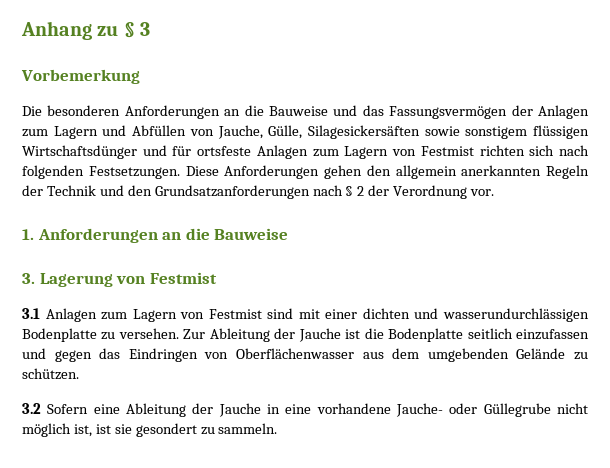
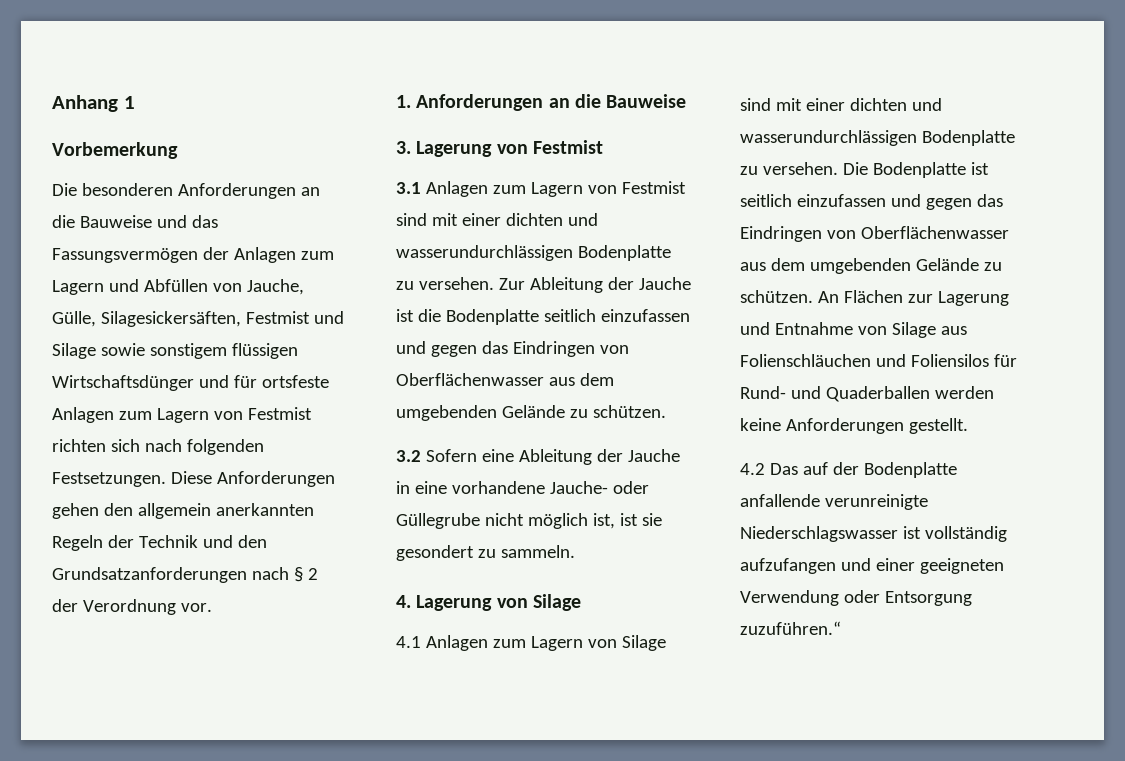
- Anhang zu § 3
+ Anhang 1
- Die besonderen Anforderungen an die Bauweise und das Fassungsvermögen der Anlagen zum Lagern und Abfüllen von Jauche, Gülle, Silagesickersäften sowie sonstigem flüssigen Wirtschaftsdünger und für ortsfeste Anlagen zum Lagern von Festmist richten sich nach folgenden Festsetzungen.
+ Die besonderen Anforderungen an die Bauweise und das Fassungsvermögen der Anlagen zum Lagern und Abfüllen von Jauche, Gülle, Silagesickersäften, Festmist und Silage sowie sonstigem flüssigen Wirtschaftsdünger und für ortsfeste Anlagen zum Lagern von Festmist richten sich nach folgenden Festsetzungen.
+ 4. Lagerung von Silage
+ 4.1 Anlagen zum Lagern von Silage sind mit einer dichten und wasserundurchlässigen Bodenplatte zu versehen. Die Bodenplatte ist seitlich einzufassen und gegen das Eindringen von Oberflächenwasser aus dem umgebenden Gelände zu schützen. An Flächen zur Lagerung und Entnahme von Silage aus Folienschläuchen und Foliensilos für Rund- und Quaderballen werden keine Anforderungen gestellt.
+ 4.2 Das auf der Bodenplatte anfallende verunreinigte Niederschlagswasser ist vollständig aufzufangen und einer geeigneten Verwendung oder Entsorgung zuzuführen.“

